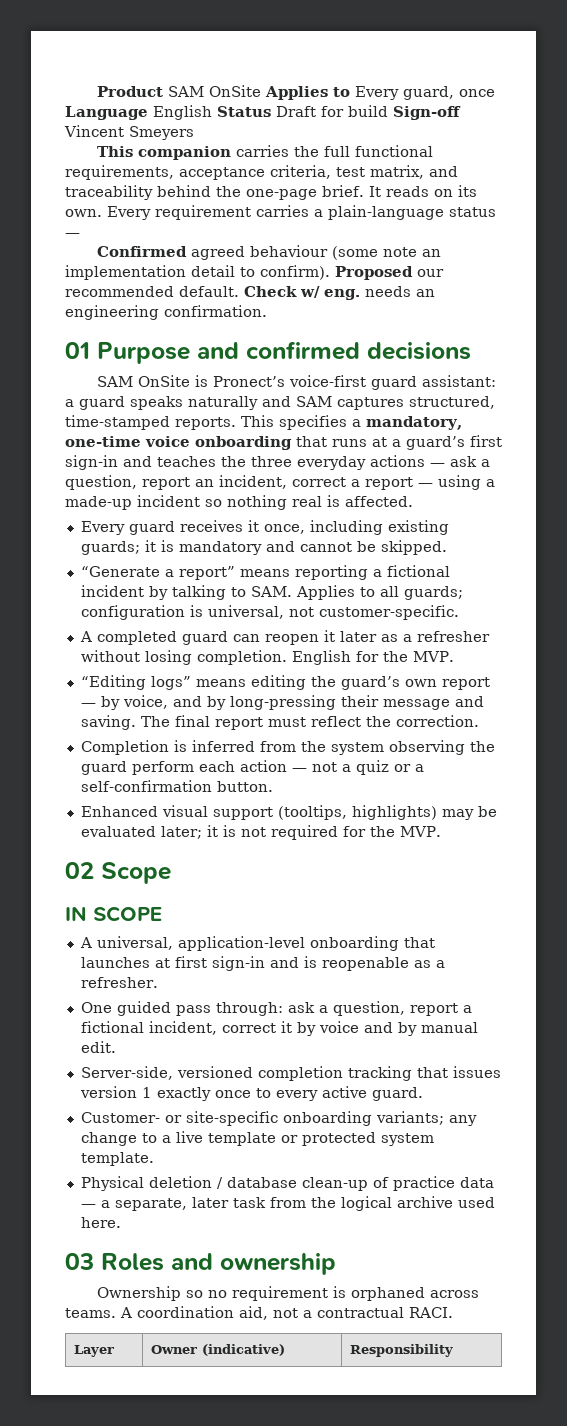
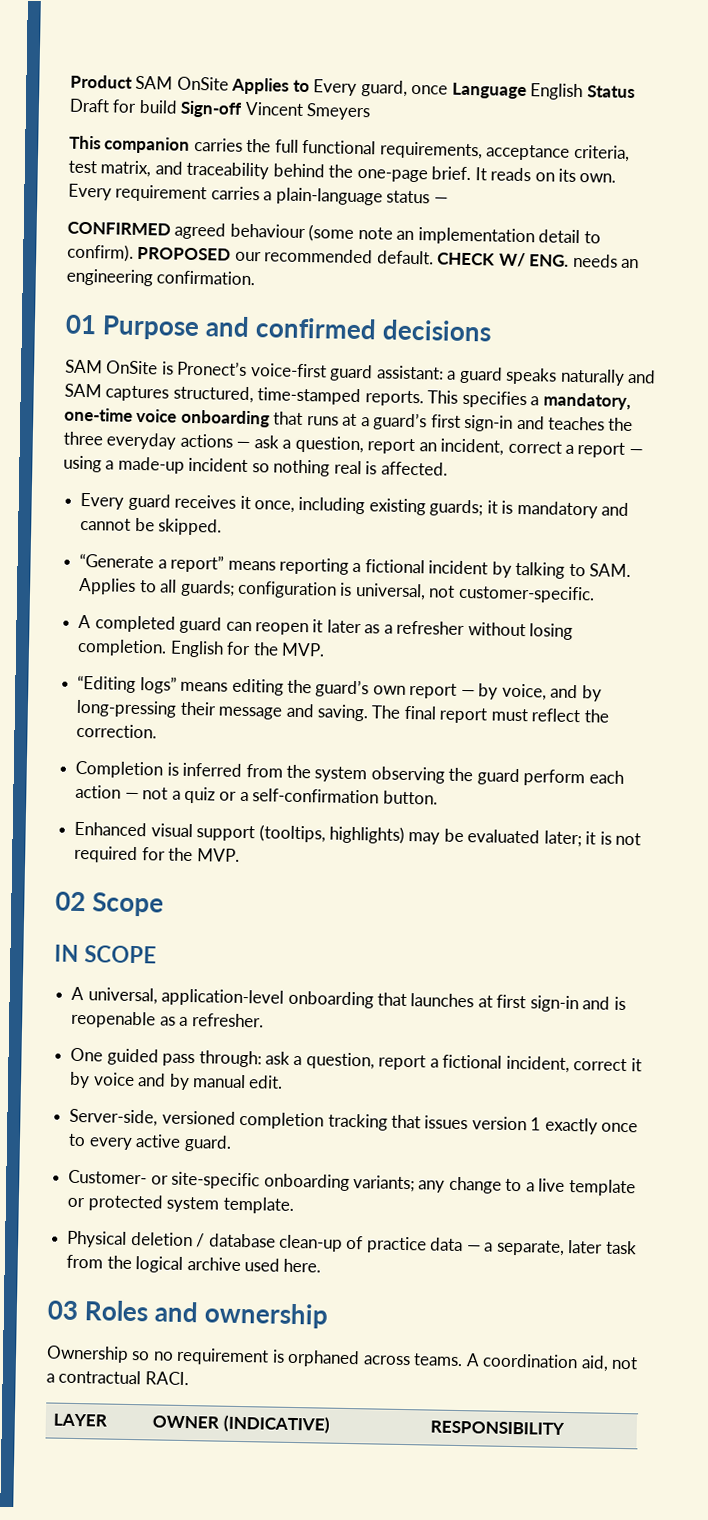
- Confirmed agreed behaviour (some note an implementation detail to confirm).
+ CONFIRMED agreed behaviour (some note an implementation detail to confirm).
- Proposed our recommended default.
+ PROPOSED our recommended default.
- Check w/ eng. needs an engineering confirmation.
+ CHECK W/ ENG. needs an engineering confirmation.
- Layer | Owner (indicative) | Responsibility
+ LAYER | OWNER (INDICATIVE) | RESPONSIBILITY

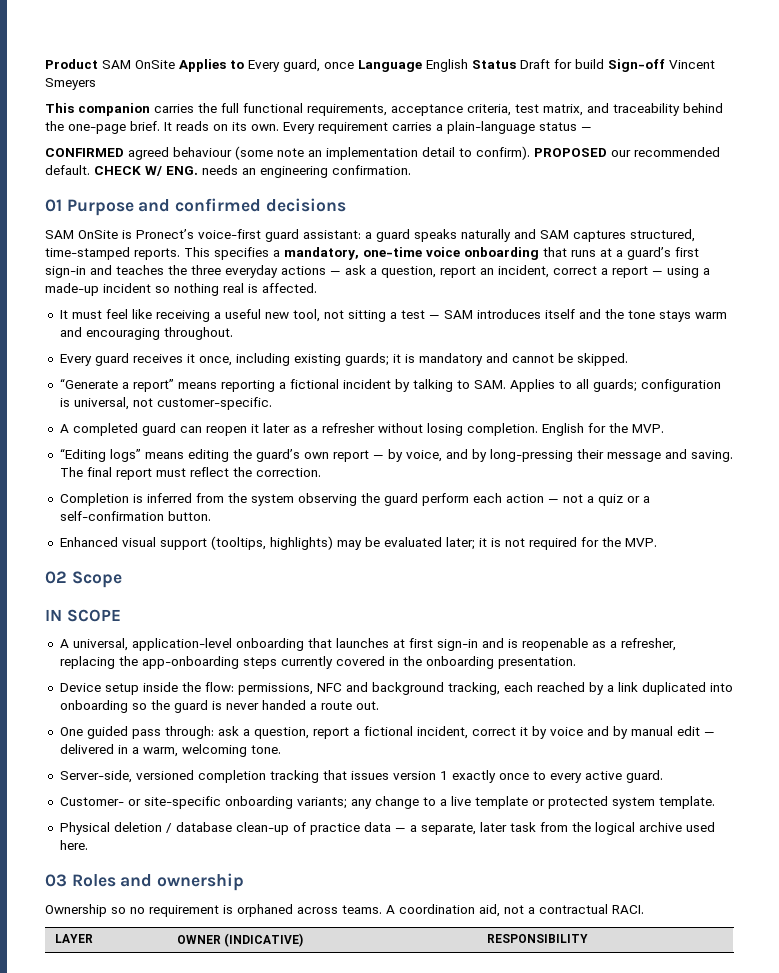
+ It must feel like receiving a useful new tool, not sitting a test — SAM introduces itself and the tone stays warm and encouraging throughout.
- A universal, application-level onboarding that launches at first sign-in and is reopenable as a refresher.
+ A universal, application-level onboarding that launches at first sign-in and is reopenable as a refresher, replacing the app-onboarding steps currently covered in the onboarding presentation.
+ Device setup inside the flow: permissions, NFC and background tracking, each reached by a link duplicated into onboarding so the guard is never handed a route out.
- One guided pass through: ask a question, report a fictional incident, correct it by voice and by manual edit.
+ One guided pass through: ask a question, report a fictional incident, correct it by voice and by manual edit — delivered in a warm, welcoming tone.

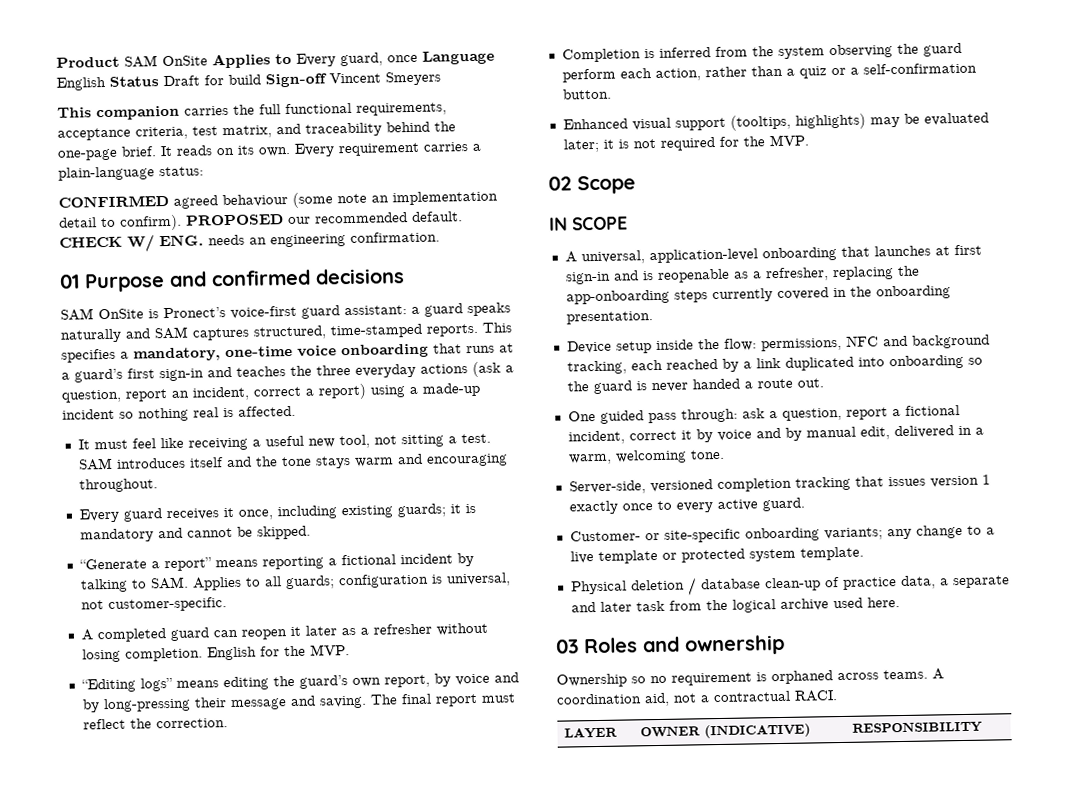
- Every requirement carries a plain-language status —
+ Every requirement carries a plain-language status:
- This specifies a mandatory, one-time voice onboarding that runs at a guard’s first sign-in and teaches the three everyday actions — ask a question, report an incident, correct a report — using a made-up incident so nothing real is affected.
+ This specifies a mandatory, one-time voice onboarding that runs at a guard’s first sign-in and teaches the three everyday actions (ask a question, report an incident, correct a report) using a made-up incident so nothing real is affected.
- It must feel like receiving a useful new tool, not sitting a test — SAM introduces itself and the tone stays warm and encouraging throughout.
+ It must feel like receiving a useful new tool, not sitting a test. SAM introduces itself and the tone stays warm and encouraging throughout.
- “Editing logs” means editing the guard’s own report — by voice, and by long-pressing their message and saving.
+ “Editing logs” means editing the guard’s own report, by voice and by long-pressing their message and saving.
- Completion is inferred from the system observing the guard perform each action — not a quiz or a self-confirmation button.
+ Completion is inferred from the system observing the guard perform each action, rather than a quiz or a self-confirmation button.
- One guided pass through: ask a question, report a fictional incident, correct it by voice and by manual edit — delivered in a warm, welcoming tone.
+ One guided pass through: ask a question, report a fictional incident, correct it by voice and by manual edit, delivered in a warm, welcoming tone.
- Physical deletion / database clean-up of practice data — a separate, later task from the logical archive used here.
+ Physical deletion / database clean-up of practice data, a separate and later task from the logical archive used here.

